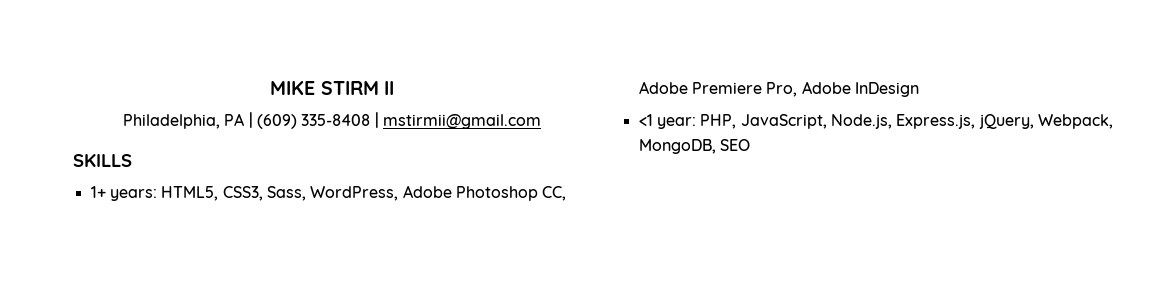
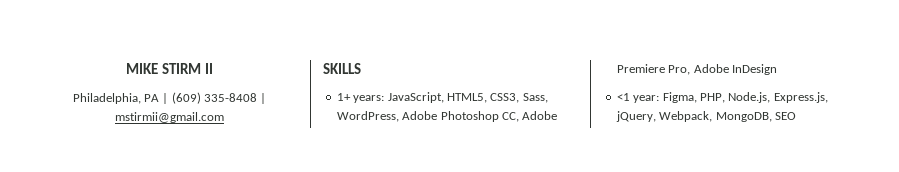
- 1+ years: HTML5, CSS3, Sass, WordPress, Adobe Photoshop CC, Adobe Premiere Pro, Adobe InDesign
+ 1+ years: JavaScript, HTML5, CSS3, Sass, WordPress, Adobe Photoshop CC, Adobe Premiere Pro, Adobe InDesign
- <1 year: PHP, JavaScript, Node.js, Express.js, jQuery, Webpack, MongoDB, SEO
+ <1 year: Figma, PHP, Node.js, Express.js, jQuery, Webpack, MongoDB, SEO

